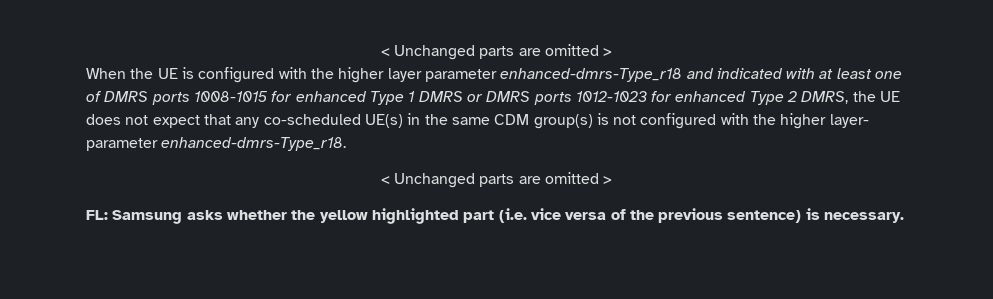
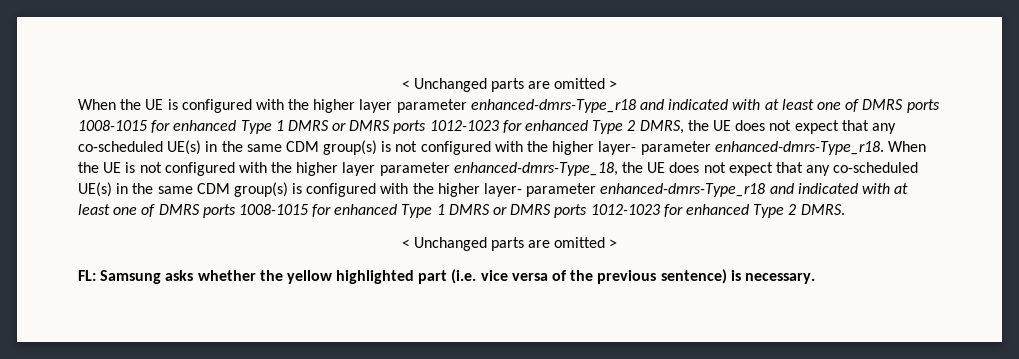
+ When the UE is not configured with the higher layer parameter enhanced-dmrs-Type_18, the UE does not expect that any co-scheduled UE(s) in the same CDM group(s) is configured with the higher layer- parameter enhanced-dmrs-Type_r18 and indicated with at least one of DMRS ports 1008-1015 for enhanced Type 1 DMRS or DMRS ports 1012-1023 for enhanced Type 2 DMRS.

